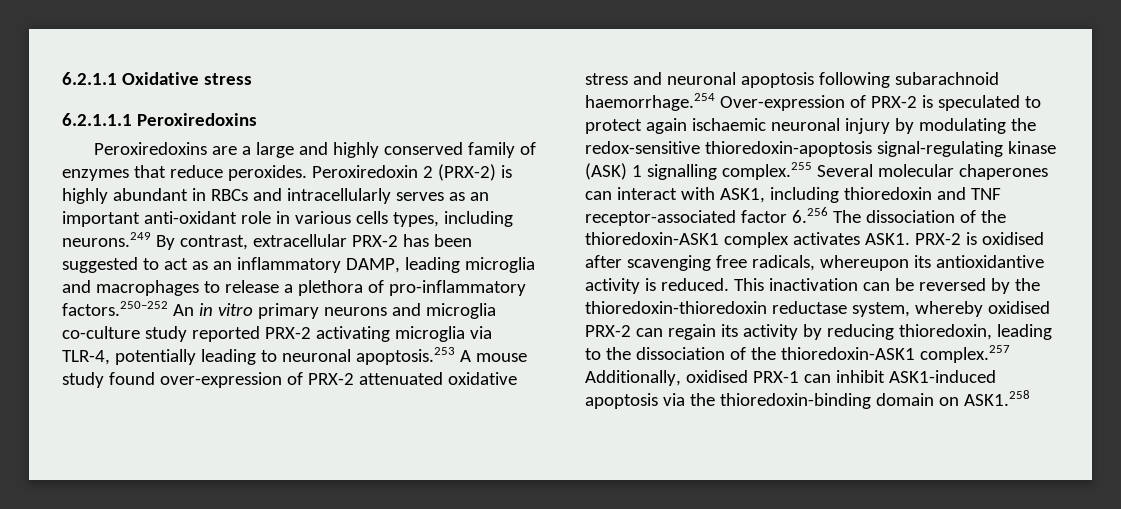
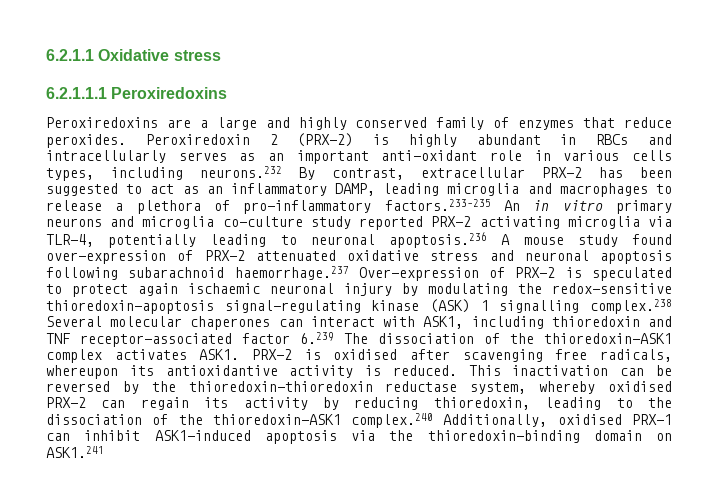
- Peroxiredoxin 2 (PRX-2) is highly abundant in RBCs and intracellularly serves as an important anti-oxidant role in various cells types, including neurons.249 By contrast, extracellular PRX-2 has been suggested to act as an inflammatory DAMP, leading microglia and macrophages to release a plethora of pro-inflammatory factors.250–252 An in vitro primary neurons and microglia co-culture study reported PRX-2 activating microglia via TLR-4, potentially leading to neuronal apoptosis.253 A mouse study found over-expression of PRX-2 attenuated oxidative stress and neuronal apoptosis following subarachnoid haemorrhage.254 Over-expression of PRX-2 is speculated to protect again ischaemic neuronal injury by modulating the redox-sensitive thioredoxin-apoptosis signal-regulating kinase (ASK) 1 signalling complex.255 Several molecular chaperones can interact with ASK1, including thioredoxin and TNF receptor-associated factor 6.256 The dissociation of the thioredoxin-ASK1 complex activates ASK1.
+ Peroxiredoxin 2 (PRX-2) is highly abundant in RBCs and intracellularly serves as an important anti-oxidant role in various cells types, including neurons.232 By contrast, extracellular PRX-2 has been suggested to act as an inflammatory DAMP, leading microglia and macrophages to release a plethora of pro-inflammatory factors.233–235 An in vitro primary neurons and microglia co-culture study reported PRX-2 activating microglia via TLR-4, potentially leading to neuronal apoptosis.236 A mouse study found over-expression of PRX-2 attenuated oxidative stress and neuronal apoptosis following subarachnoid haemorrhage.237 Over-expression of PRX-2 is speculated to protect again ischaemic neuronal injury by modulating the redox-sensitive thioredoxin-apoptosis signal-regulating kinase (ASK) 1 signalling complex.238 Several molecular chaperones can interact with ASK1, including thioredoxin and TNF receptor-associated factor 6.239 The dissociation of the thioredoxin-ASK1 complex activates ASK1.
- This inactivation can be reversed by the thioredoxin-thioredoxin reductase system, whereby oxidised PRX-2 can regain its activity by reducing thioredoxin, leading to the dissociation of the thioredoxin-ASK1 complex.257 Additionally, oxidised PRX-1 can inhibit ASK1-induced apoptosis via the thioredoxin-binding domain on ASK1.258
+ This inactivation can be reversed by the thioredoxin-thioredoxin reductase system, whereby oxidised PRX-2 can regain its activity by reducing thioredoxin, leading to the dissociation of the thioredoxin-ASK1 complex.240 Additionally, oxidised PRX-1 can inhibit ASK1-induced apoptosis via the thioredoxin-binding domain on ASK1.241

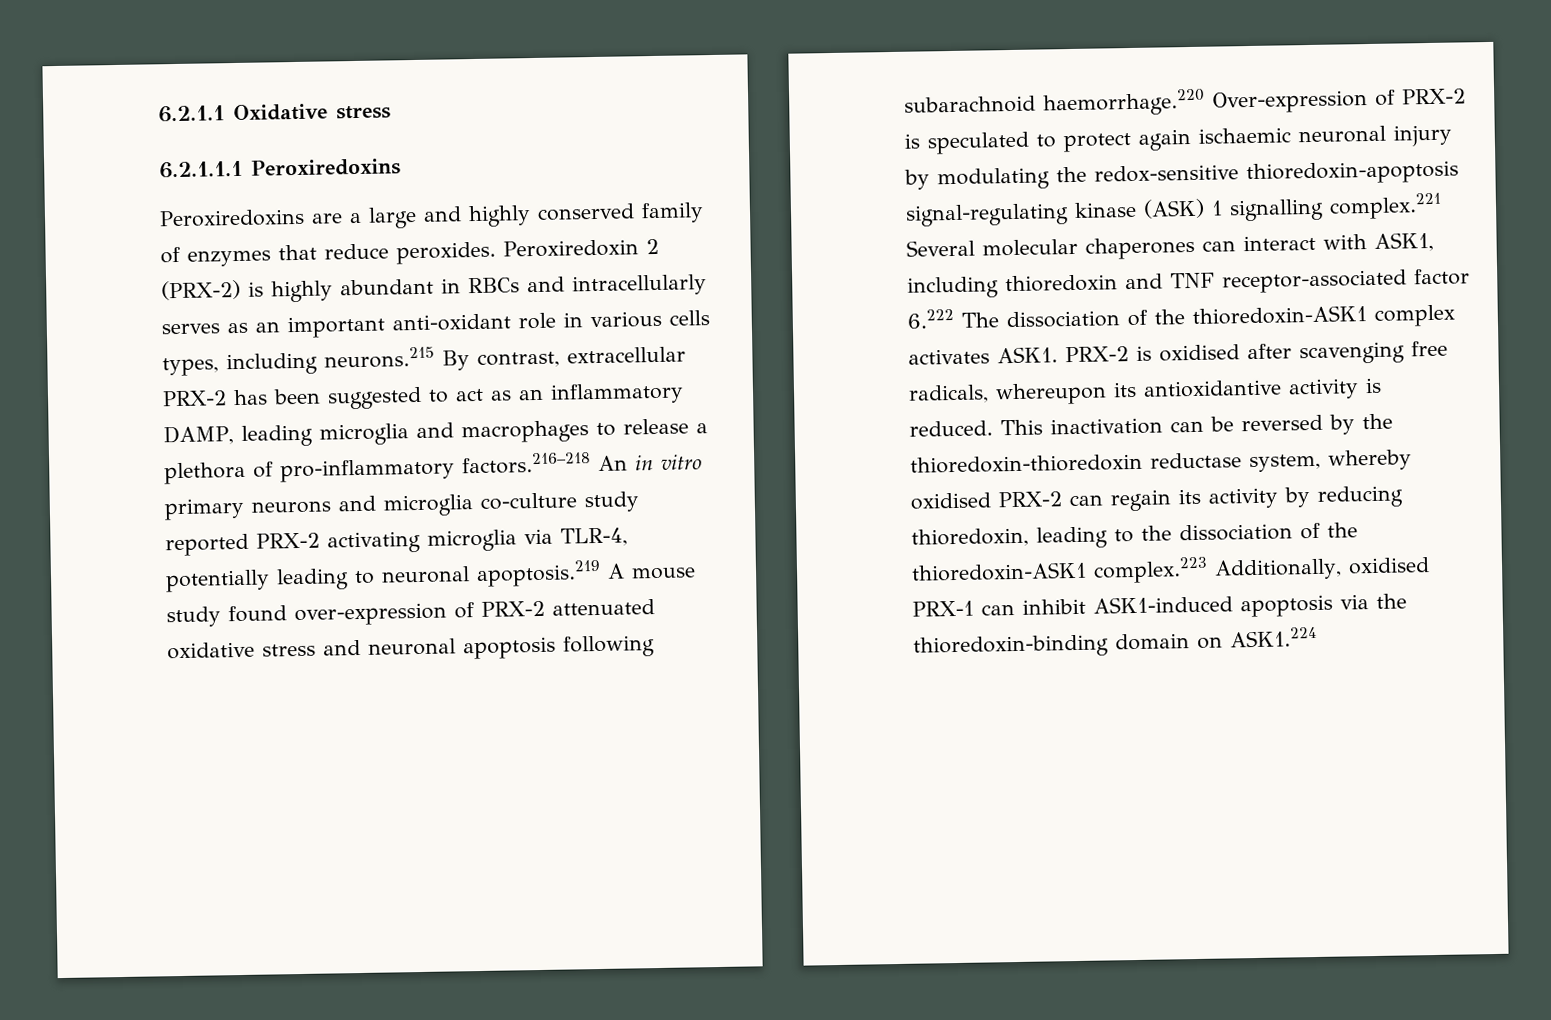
- Peroxiredoxin 2 (PRX-2) is highly abundant in RBCs and intracellularly serves as an important anti-oxidant role in various cells types, including neurons.232 By contrast, extracellular PRX-2 has been suggested to act as an inflammatory DAMP, leading microglia and macrophages to release a plethora of pro-inflammatory factors.233–235 An in vitro primary neurons and microglia co-culture study reported PRX-2 activating microglia via TLR-4, potentially leading to neuronal apoptosis.236 A mouse study found over-expression of PRX-2 attenuated oxidative stress and neuronal apoptosis following subarachnoid haemorrhage.237 Over-expression of PRX-2 is speculated to protect again ischaemic neuronal injury by modulating the redox-sensitive thioredoxin-apoptosis signal-regulating kinase (ASK) 1 signalling complex.238 Several molecular chaperones can interact with ASK1, including thioredoxin and TNF receptor-associated factor 6.239 The dissociation of the thioredoxin-ASK1 complex activates ASK1.
+ Peroxiredoxin 2 (PRX-2) is highly abundant in RBCs and intracellularly serves as an important anti-oxidant role in various cells types, including neurons.215 By contrast, extracellular PRX-2 has been suggested to act as an inflammatory DAMP, leading microglia and macrophages to release a plethora of pro-inflammatory factors.216–218 An in vitro primary neurons and microglia co-culture study reported PRX-2 activating microglia via TLR-4, potentially leading to neuronal apoptosis.219 A mouse study found over-expression of PRX-2 attenuated oxidative stress and neuronal apoptosis following subarachnoid haemorrhage.220 Over-expression of PRX-2 is speculated to protect again ischaemic neuronal injury by modulating the redox-sensitive thioredoxin-apoptosis signal-regulating kinase (ASK) 1 signalling complex.221 Several molecular chaperones can interact with ASK1, including thioredoxin and TNF receptor-associated factor 6.222 The dissociation of the thioredoxin-ASK1 complex activates ASK1.
- This inactivation can be reversed by the thioredoxin-thioredoxin reductase system, whereby oxidised PRX-2 can regain its activity by reducing thioredoxin, leading to the dissociation of the thioredoxin-ASK1 complex.240 Additionally, oxidised PRX-1 can inhibit ASK1-induced apoptosis via the thioredoxin-binding domain on ASK1.241
+ This inactivation can be reversed by the thioredoxin-thioredoxin reductase system, whereby oxidised PRX-2 can regain its activity by reducing thioredoxin, leading to the dissociation of the thioredoxin-ASK1 complex.223 Additionally, oxidised PRX-1 can inhibit ASK1-induced apoptosis via the thioredoxin-binding domain on ASK1.224

